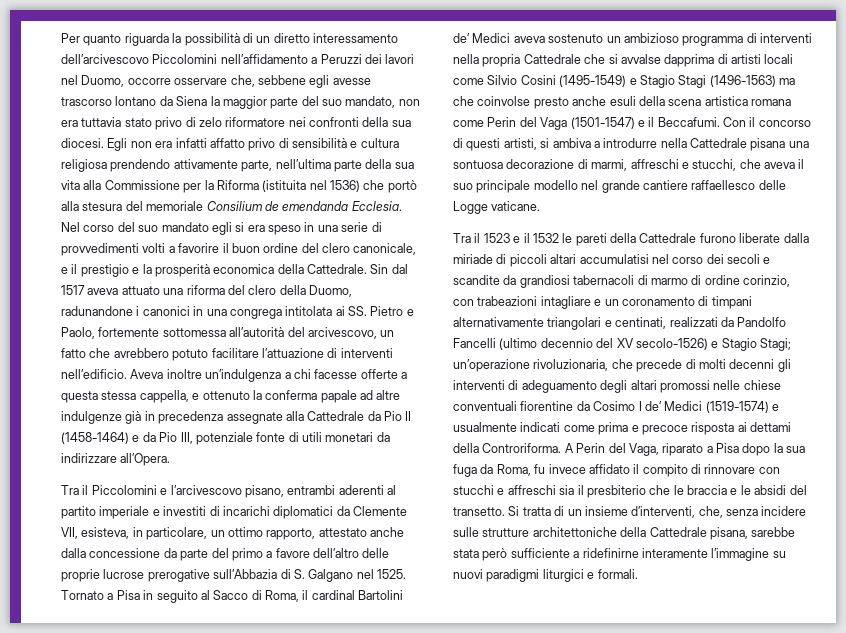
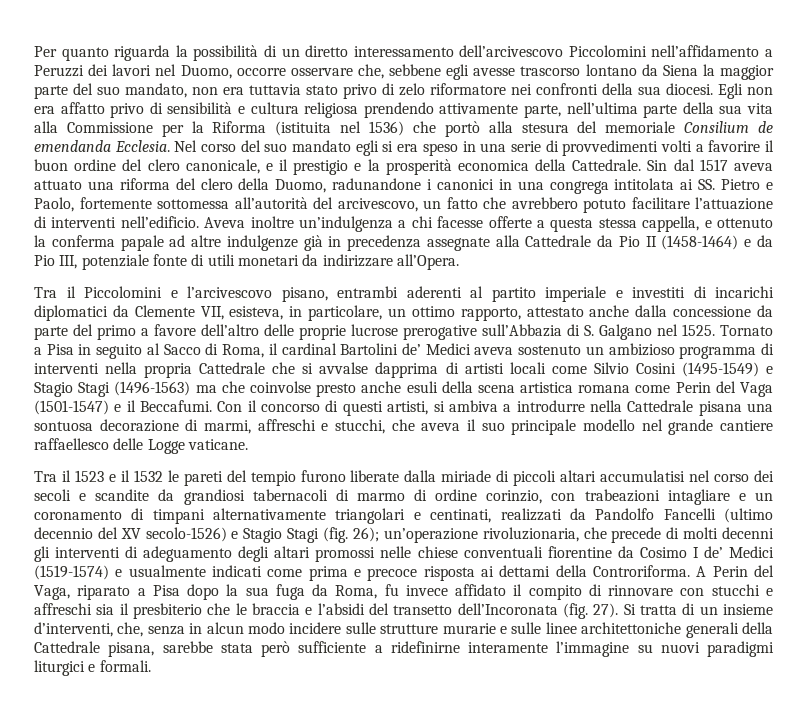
- Egli non era infatti affatto privo di sensibilità e cultura religiosa prendendo attivamente parte, nell’ultima parte della sua vita alla Commissione per la Riforma (istituita nel 1536) che portò alla stesura del memoriale Consilium de emendanda Ecclesia.
+ Egli non era affatto privo di sensibilità e cultura religiosa prendendo attivamente parte, nell’ultima parte della sua vita alla Commissione per la Riforma (istituita nel 1536) che portò alla stesura del memoriale Consilium de emendanda Ecclesia.
- Tra il 1523 e il 1532 le pareti della Cattedrale furono liberate dalla miriade di piccoli altari accumulatisi nel corso dei secoli e scandite da grandiosi tabernacoli di marmo di ordine corinzio, con trabeazioni intagliare e un coronamento di timpani alternativamente triangolari e centinati, realizzati da Pandolfo Fancelli (ultimo decennio del XV secolo-1526) e Stagio Stagi;
+ Tra il 1523 e il 1532 le pareti del tempio furono liberate dalla miriade di piccoli altari accumulatisi nel corso dei secoli e scandite da grandiosi tabernacoli di marmo di ordine corinzio, con trabeazioni intagliare e un coronamento di timpani alternativamente triangolari e centinati, realizzati da Pandolfo Fancelli (ultimo decennio del XV secolo-1526) e Stagio Stagi (fig. 26);
- A Perin del Vaga, riparato a Pisa dopo la sua fuga da Roma, fu invece affidato il compito di rinnovare con stucchi e affreschi sia il presbiterio che le braccia e le absidi del transetto.
+ A Perin del Vaga, riparato a Pisa dopo la sua fuga da Roma, fu invece affidato il compito di rinnovare con stucchi e affreschi sia il presbiterio che le braccia e l’absidi del transetto dell’Incoronata (fig. 27).
- Si tratta di un insieme d’interventi, che, senza incidere sulle strutture architettoniche della Cattedrale pisana, sarebbe stata però sufficiente a ridefinirne interamente l’immagine su nuovi paradigmi liturgici e formali.
+ Si tratta di un insieme d’interventi, che, senza in alcun modo incidere sulle strutture murarie e sulle linee architettoniche generali della Cattedrale pisana, sarebbe stata però sufficiente a ridefinirne interamente l’immagine su nuovi paradigmi liturgici e formali.

